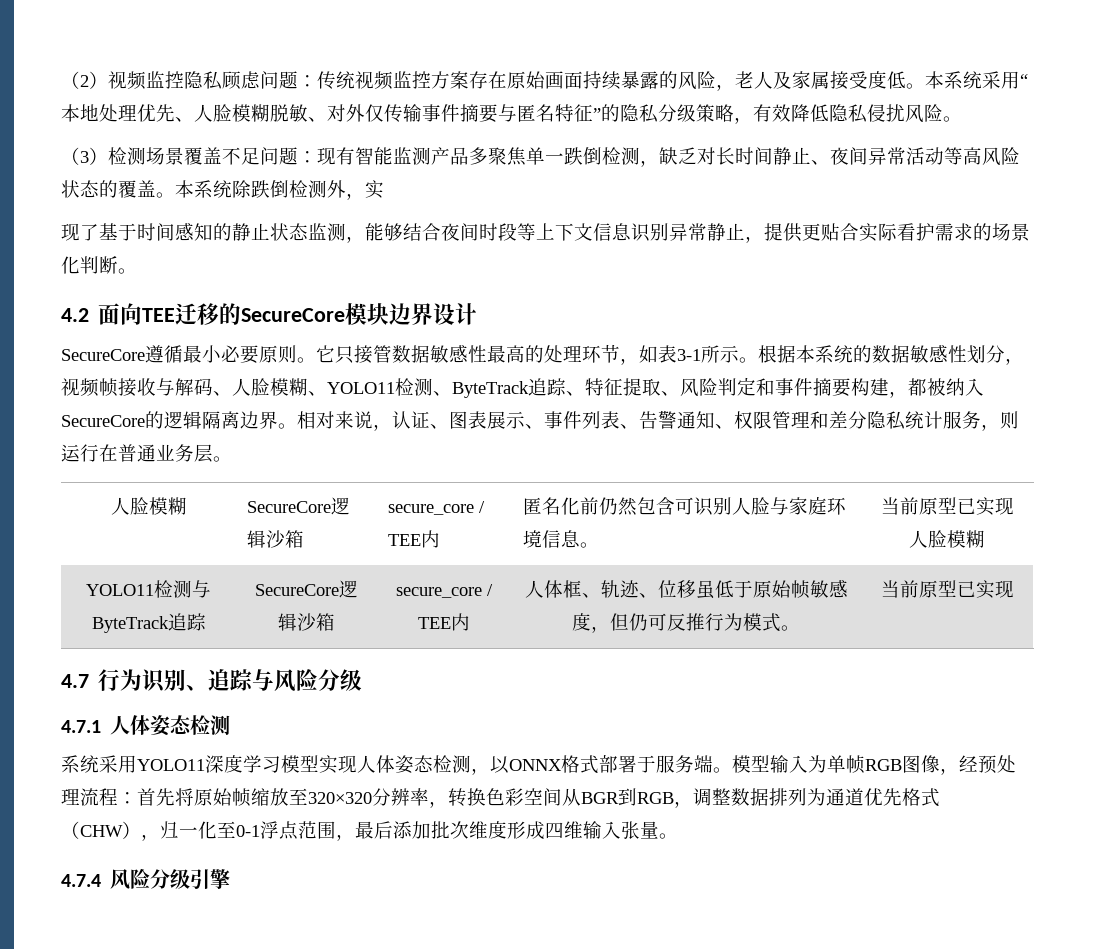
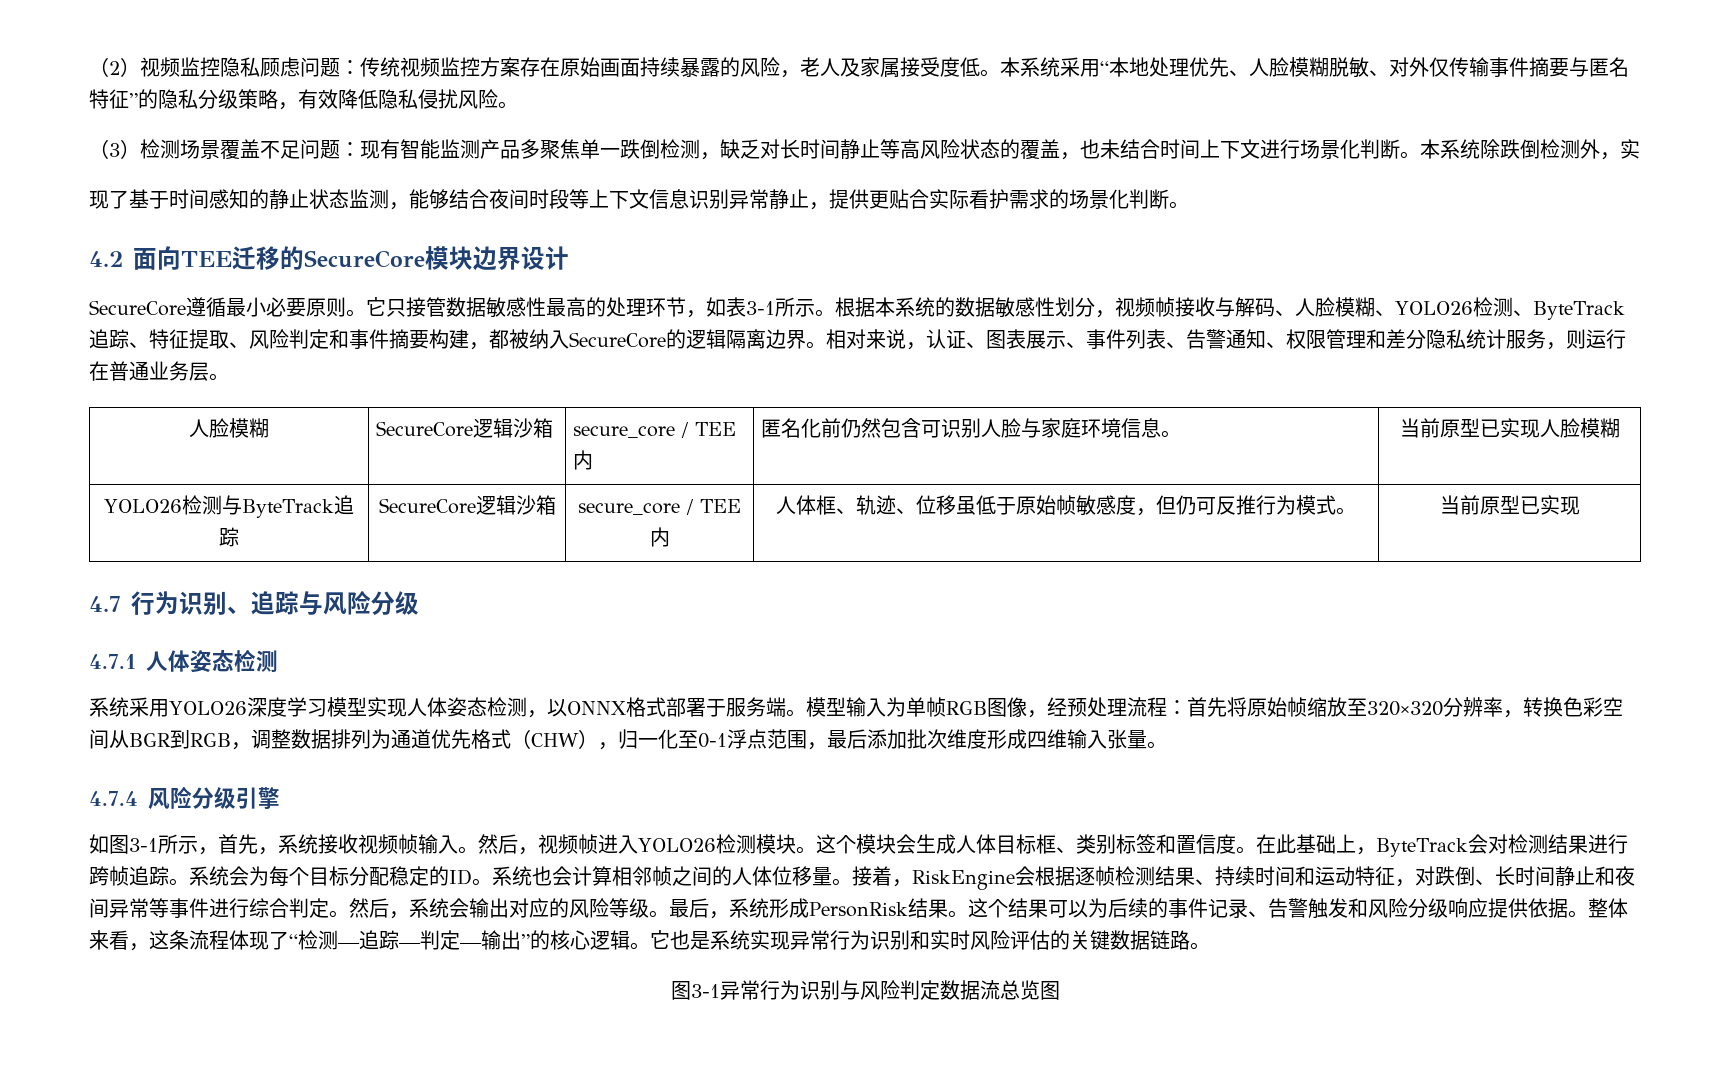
- （3）检测场景覆盖不足问题：现有智能监测产品多聚焦单一跌倒检测，缺乏对长时间静止、夜间异常活动等高风险状态的覆盖。
+ （3）检测场景覆盖不足问题：现有智能监测产品多聚焦单一跌倒检测，缺乏对长时间静止等高风险状态的覆盖，也未结合时间上下文进行场景化判断。
- 根据本系统的数据敏感性划分，视频帧接收与解码、人脸模糊、YOLO11检测、ByteTrack追踪、特征提取、风险判定和事件摘要构建，都被纳入SecureCore的逻辑隔离边界。
+ 根据本系统的数据敏感性划分，视频帧接收与解码、人脸模糊、YOLO26检测、ByteTrack追踪、特征提取、风险判定和事件摘要构建，都被纳入SecureCore的逻辑隔离边界。
- YOLO11检测与ByteTrack追踪 | SecureCore逻辑沙箱 | secure_core / TEE内 | 人体框、轨迹、位移虽低于原始帧敏感度，但仍可反推行为模式。 | 当前原型已实现
+ YOLO26检测与ByteTrack追踪 | SecureCore逻辑沙箱 | secure_core / TEE内 | 人体框、轨迹、位移虽低于原始帧敏感度，但仍可反推行为模式。 | 当前原型已实现
- 系统采用YOLO11深度学习模型实现人体姿态检测，以ONNX格式部署于服务端。
+ 系统采用YOLO26深度学习模型实现人体姿态检测，以ONNX格式部署于服务端。
+ 如图3-1所示，首先，系统接收视频帧输入。然后，视频帧进入YOLO26检测模块。这个模块会生成人体目标框、类别标签和置信度。在此基础上，ByteTrack会对检测结果进行跨帧追踪。系统会为每个目标分配稳定的ID。系统也会计算相邻帧之间的人体位移量。接着，RiskEngine会根据逐帧检测结果、持续时间和运动特征，对跌倒、长时间静止和夜间异常等事件进行综合判定。然后，系统会输出对应的风险等级。最后，系统形成PersonRisk结果。这个结果可以为后续的事件记录、告警触发和风险分级响应提供依据。整体来看，这条流程体现了“检测—追踪—判定—输出”的核心逻辑。它也是系统实现异常行为识别和实时风险评估的关键数据链路。
+ 图3-1异常行为识别与风险判定数据流总览图

